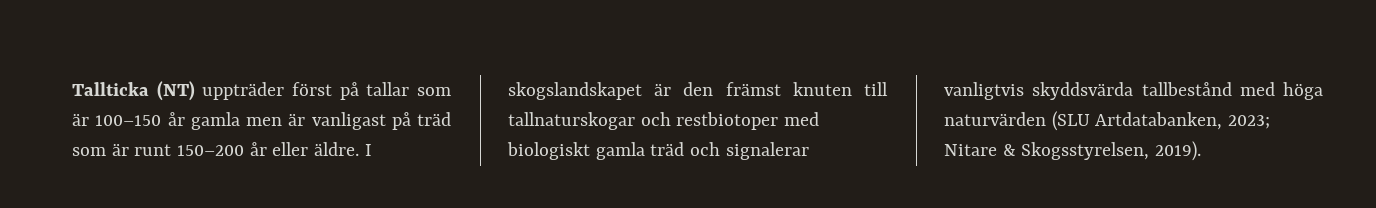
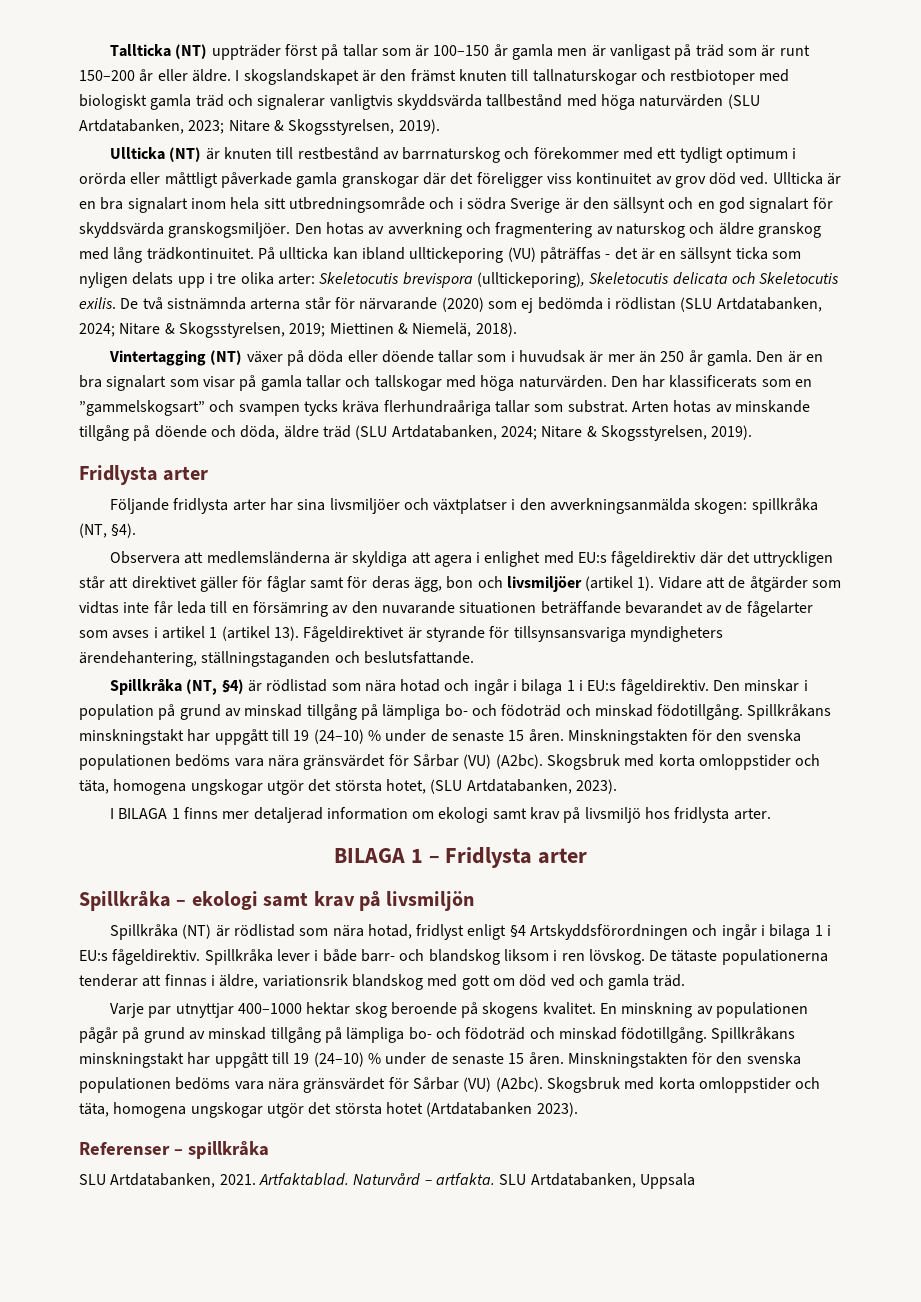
+ Ullticka (NT) är knuten till restbestånd av barrnaturskog och förekommer med ett tydligt optimum i orörda eller måttligt påverkade gamla granskogar där det föreligger viss kontinuitet av grov död ved. Ullticka är en bra signalart inom hela sitt utbredningsområde och i södra Sverige är den sällsynt och en god signalart för skyddsvärda granskogsmiljöer. Den hotas av avverkning och fragmentering av naturskog och äldre granskog med lång trädkontinuitet. På ullticka kan ibland ulltickeporing (VU) påträffas - det är en sällsynt ticka som nyligen delats upp i tre olika arter: Skeletocutis brevispora (ulltickeporing), Skeletocutis delicata och Skeletocutis exilis. De två sistnämnda arterna står för närvarande (2020) som ej bedömda i rödlistan (SLU Artdatabanken, 2024; Nitare & Skogsstyrelsen, 2019; Miettinen & Niemelä, 2018).
+ Vintertagging (NT) växer på döda eller döende tallar som i huvudsak är mer än 250 år gamla. Den är en bra signalart som visar på gamla tallar och tallskogar med höga naturvärden. Den har klassificerats som en ”gammelskogsart” och svampen tycks kräva flerhundraåriga tallar som substrat. Arten hotas av minskande tillgång på döende och döda, äldre träd (SLU Artdatabanken, 2024; Nitare & Skogsstyrelsen, 2019).
+ Fridlysta arter
+ Följande fridlysta arter har sina livsmiljöer och växtplatser i den avverkningsanmälda skogen: spillkråka (NT, §4).
+ Observera att medlemsländerna är skyldiga att agera i enlighet med EU:s fågeldirektiv där det uttryckligen står att direktivet gäller för fåglar samt för deras ägg, bon och livsmiljöer (artikel 1). Vidare att de åtgärder som vidtas inte får leda till en försämring av den nuvarande situationen beträffande bevarandet av de fågelarter som avses i artikel 1 (artikel 13). Fågeldirektivet är styrande för tillsynsansvariga myndigheters ärendehantering, ställningstaganden och beslutsfattande.
+ Spillkråka (NT, §4) är rödlistad som nära hotad och ingår i bilaga 1 i EU:s fågeldirektiv. Den minskar i population på grund av minskad tillgång på lämpliga bo- och födoträd och minskad födotillgång. Spillkråkans minskningstakt har uppgått till 19 (24–10) % under de senaste 15 åren. Minskningstakten för den svenska populationen bedöms vara nära gränsvärdet för Sårbar (VU) (A2bc). Skogsbruk med korta omloppstider och täta, homogena ungskogar utgör det största hotet, (SLU Artdatabanken, 2023).
+ I BILAGA 1 finns mer detaljerad information om ekologi samt krav på livsmiljö hos fridlysta arter.
+ BILAGA 1 – Fridlysta arter
+ Spillkråka – ekologi samt krav på livsmiljön
+ Spillkråka (NT) är rödlistad som nära hotad, fridlyst enligt §4 Artskyddsförordningen och ingår i bilaga 1 i EU:s fågeldirektiv. Spillkråka lever i både barr- och blandskog liksom i ren lövskog. De tätaste populationerna tenderar att finnas i äldre, variationsrik blandskog med gott om död ved och gamla träd.
+ Varje par utnyttjar 400–1000 hektar skog beroende på skogens kvalitet. En minskning av populationen pågår på grund av minskad tillgång på lämpliga bo- och födoträd och minskad födotillgång. Spillkråkans minskningstakt har uppgått till 19 (24–10) % under de senaste 15 åren. Minskningstakten för den svenska populationen bedöms vara nära gränsvärdet för Sårbar (VU) (A2bc). Skogsbruk med korta omloppstider och täta, homogena ungskogar utgör det största hotet (Artdatabanken 2023).
+ Referenser – spillkråka
+ SLU Artdatabanken, 2021. Artfaktablad. Naturvård – artfakta. SLU Artdatabanken, Uppsala

